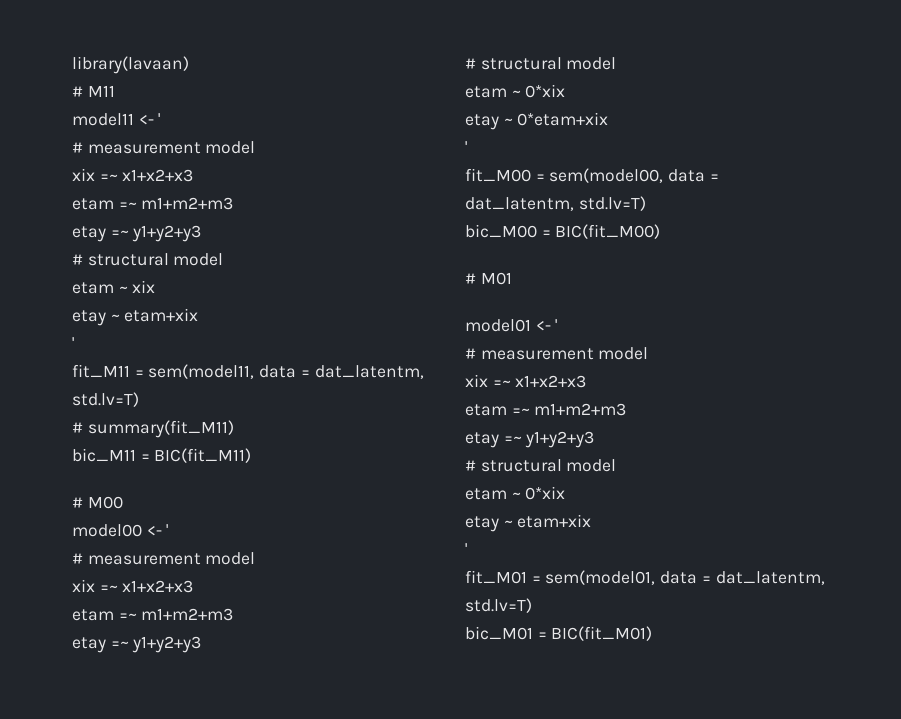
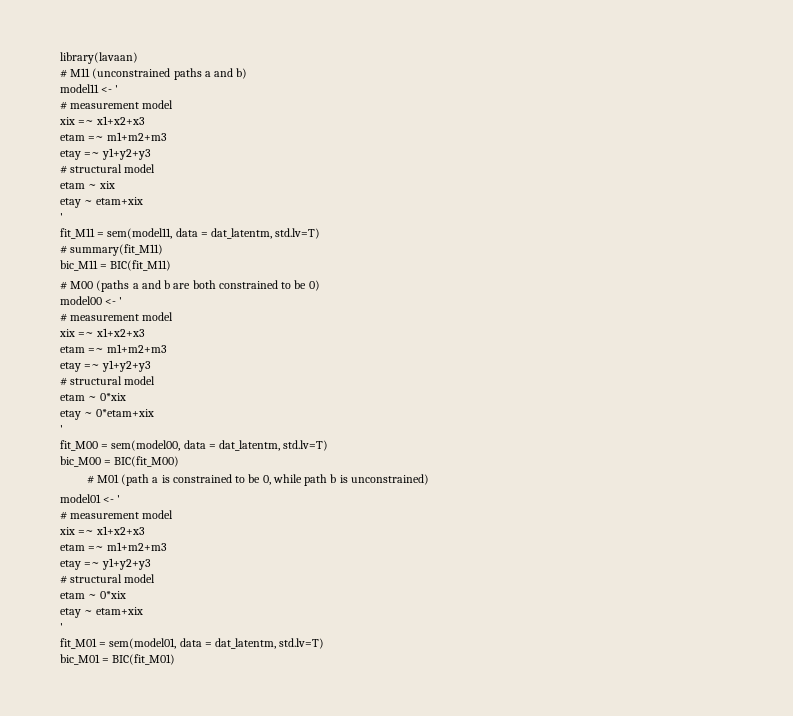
- # M11
+ # M11 (unconstrained paths a and b)
- # M00
+ # M00 (paths a and b are both constrained to be 0)
- # M01
+ # M01 (path a is constrained to be 0, while path b is unconstrained)

